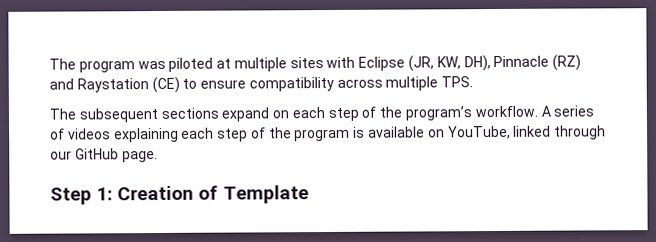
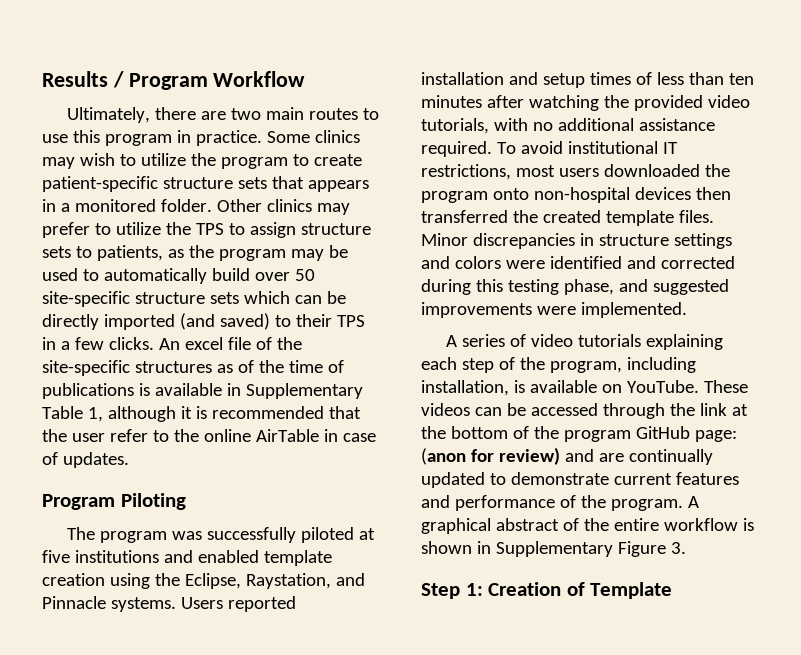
+ Results / Program Workflow
+ Ultimately, there are two main routes to use this program in practice. Some clinics may wish to utilize the program to create patient-specific structure sets that appears in a monitored folder. Other clinics may prefer to utilize the TPS to assign structure sets to patients, as the program may be used to automatically build over 50 site-specific structure sets which can be directly imported (and saved) to their TPS in a few clicks. An excel file of the site-specific structures as of the time of publications is available in Supplementary Table 1, although it is recommended that the user refer to the online AirTable in case of updates.
+ Program Piloting
- The program was piloted at multiple sites with Eclipse (JR, KW, DH), Pinnacle (RZ) and Raystation (CE) to ensure compatibility across multiple TPS.
- The subsequent sections expand on each step of the program’s workflow. A series of videos explaining each step of the program is available on YouTube, linked through our GitHub page.
+ The program was successfully piloted at five institutions and enabled template creation using the Eclipse, Raystation, and Pinnacle systems. Users reported installation and setup times of less than ten minutes after watching the provided video tutorials, with no additional assistance required. To avoid institutional IT restrictions, most users downloaded the program onto non-hospital devices then transferred the created template files. Minor discrepancies in structure settings and colors were identified and corrected during this testing phase, and suggested improvements were implemented.
+ A series of video tutorials explaining each step of the program, including installation, is available on YouTube. These videos can be accessed through the link at the bottom of the program GitHub page: (anon for review) and are continually updated to demonstrate current features and performance of the program. A graphical abstract of the entire workflow is shown in Supplementary Figure 3.

